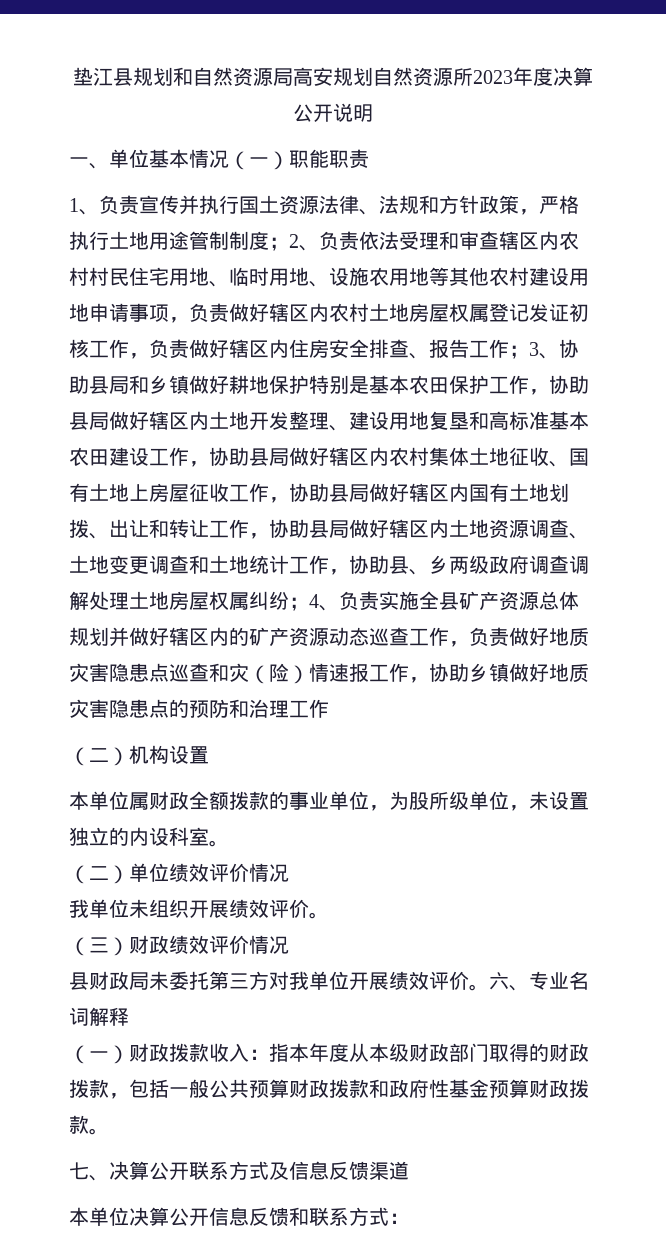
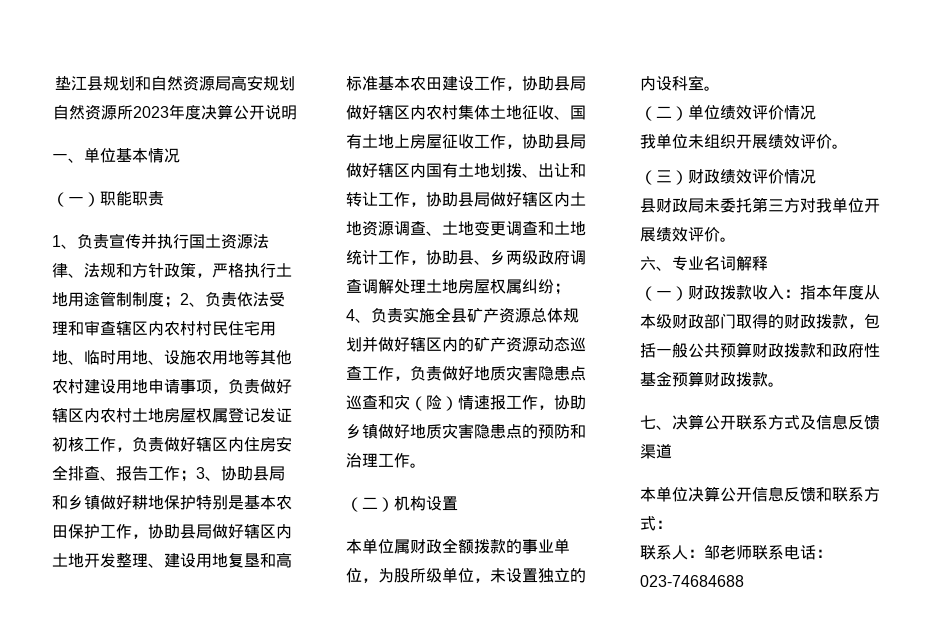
- 一、单位基本情况（一）职能职责
+ 一、单位基本情况
+ （一）职能职责
- 4、负责实施全县矿产资源总体规划并做好辖区内的矿产资源动态巡查工作，负责做好地质灾害隐患点巡查和灾（险）情速报工作，协助乡镇做好地质灾害隐患点的预防和治理工作
+ 4、负责实施全县矿产资源总体规划并做好辖区内的矿产资源动态巡查工作，负责做好地质灾害隐患点巡查和灾（险）情速报工作，协助乡镇做好地质灾害隐患点的预防和治理工作。
- 县财政局未委托第三方对我单位开展绩效评价。六、专业名词解释
+ 县财政局未委托第三方对我单位开展绩效评价。
+ 六、专业名词解释
+ 联系人：邹老师联系电话：023-74684688

